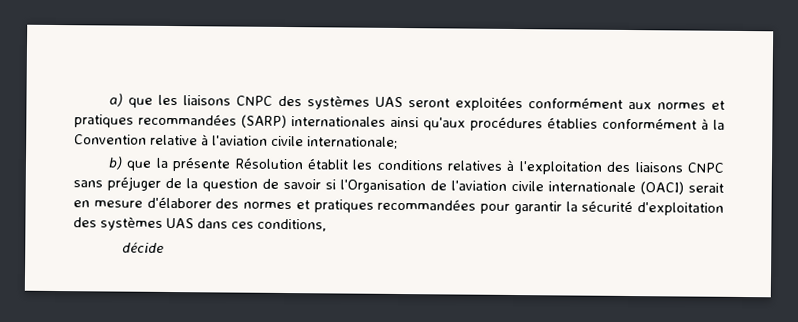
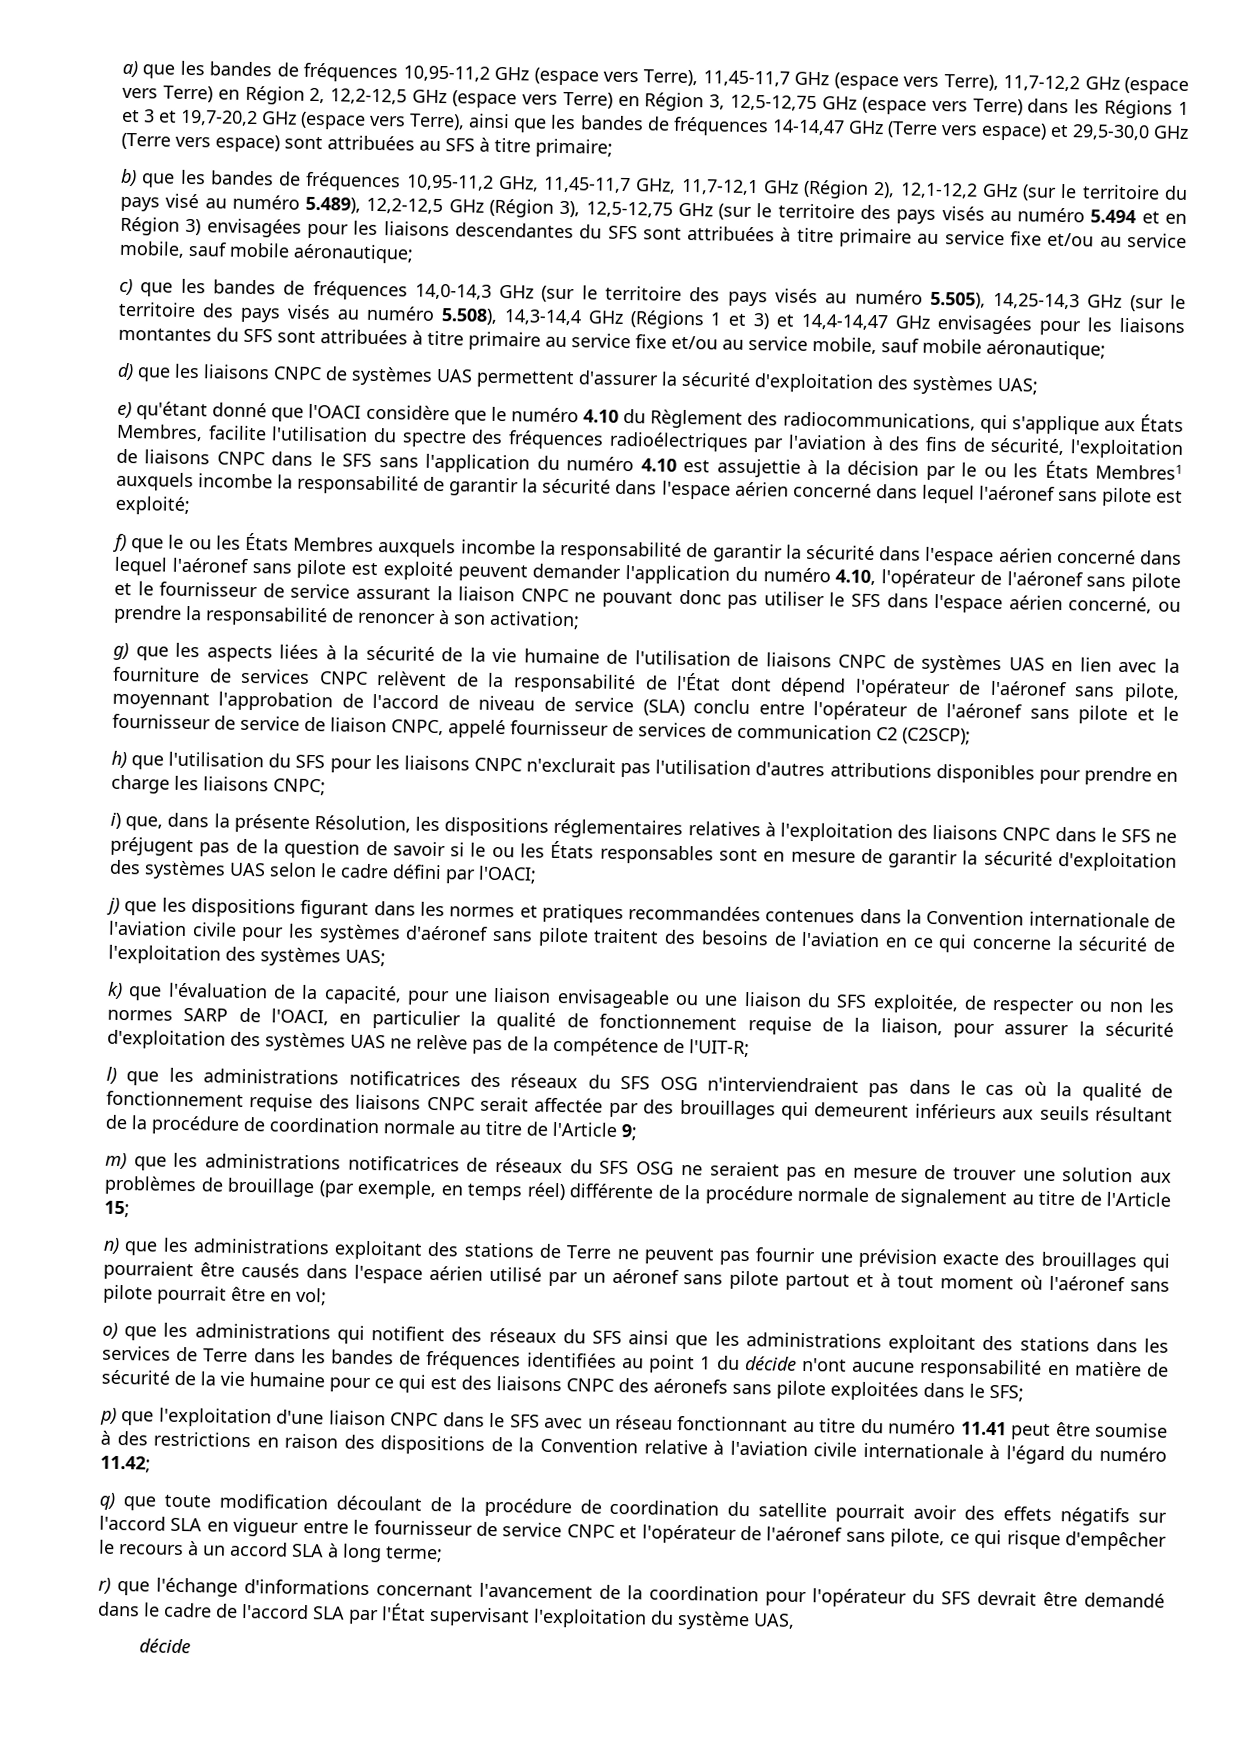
- a) que les liaisons CNPC des systèmes UAS seront exploitées conformément aux normes et pratiques recommandées (SARP) internationales ainsi qu'aux procédures établies conformément à la Convention relative à l'aviation civile internationale;
- b) que la présente Résolution établit les conditions relatives à l'exploitation des liaisons CNPC sans préjuger de la question de savoir si l'Organisation de l'aviation civile internationale (OACI) serait en mesure d'élaborer des normes et pratiques recommandées pour garantir la sécurité d'exploitation des systèmes UAS dans ces conditions,
+ a) que les bandes de fréquences 10,95-11,2 GHz (espace vers Terre), 11,45-11,7 GHz (espace vers Terre), 11,7-12,2 GHz (espace vers Terre) en Région 2, 12,2-12,5 GHz (espace vers Terre) en Région 3, 12,5-12,75 GHz (espace vers Terre) dans les Régions 1 et 3 et 19,7-20,2 GHz (espace vers Terre), ainsi que les bandes de fréquences 14-14,47 GHz (Terre vers espace) et 29,5-30,0 GHz (Terre vers espace) sont attribuées au SFS à titre primaire;
+ b) que les bandes de fréquences 10,95-11,2 GHz, 11,45-11,7 GHz, 11,7-12,1 GHz (Région 2), 12,1-12,2 GHz (sur le territoire du pays visé au numéro 5.489), 12,2-12,5 GHz (Région 3), 12,5-12,75 GHz (sur le territoire des pays visés au numéro 5.494 et en Région 3) envisagées pour les liaisons descendantes du SFS sont attribuées à titre primaire au service fixe et/ou au service mobile, sauf mobile aéronautique;
+ c) que les bandes de fréquences 14,0-14,3 GHz (sur le territoire des pays visés au numéro 5.505), 14,25-14,3 GHz (sur le territoire des pays visés au numéro 5.508), 14,3-14,4 GHz (Régions 1 et 3) et 14,4-14,47 GHz envisagées pour les liaisons montantes du SFS sont attribuées à titre primaire au service fixe et/ou au service mobile, sauf mobile aéronautique;
+ d) que les liaisons CNPC de systèmes UAS permettent d'assurer la sécurité d'exploitation des systèmes UAS;
+ e) qu'étant donné que l'OACI considère que le numéro 4.10 du Règlement des radiocommunications, qui s'applique aux États Membres, facilite l'utilisation du spectre des fréquences radioélectriques par l'aviation à des fins de sécurité, l'exploitation de liaisons CNPC dans le SFS sans l'application du numéro 4.10 est assujettie à la décision par le ou les États Membres1 auxquels incombe la responsabilité de garantir la sécurité dans l'espace aérien concerné dans lequel l'aéronef sans pilote est exploité;
+ f) que le ou les États Membres auxquels incombe la responsabilité de garantir la sécurité dans l'espace aérien concerné dans lequel l'aéronef sans pilote est exploité peuvent demander l'application du numéro 4.10, l'opérateur de l'aéronef sans pilote et le fournisseur de service assurant la liaison CNPC ne pouvant donc pas utiliser le SFS dans l'espace aérien concerné, ou prendre la responsabilité de renoncer à son activation;
+ g) que les aspects liées à la sécurité de la vie humaine de l'utilisation de liaisons CNPC de systèmes UAS en lien avec la fourniture de services CNPC relèvent de la responsabilité de l'État dont dépend l'opérateur de l'aéronef sans pilote, moyennant l'approbation de l'accord de niveau de service (SLA) conclu entre l'opérateur de l'aéronef sans pilote et le fournisseur de service de liaison CNPC, appelé fournisseur de services de communication C2 (C2SCP);
+ h) que l'utilisation du SFS pour les liaisons CNPC n'exclurait pas l'utilisation d'autres attributions disponibles pour prendre en charge les liaisons CNPC;
+ i) que, dans la présente Résolution, les dispositions réglementaires relatives à l'exploitation des liaisons CNPC dans le SFS ne préjugent pas de la question de savoir si le ou les États responsables sont en mesure de garantir la sécurité d'exploitation des systèmes UAS selon le cadre défini par l'OACI;
+ j) que les dispositions figurant dans les normes et pratiques recommandées contenues dans la Convention internationale de l'aviation civile pour les systèmes d'aéronef sans pilote traitent des besoins de l'aviation en ce qui concerne la sécurité de l'exploitation des systèmes UAS;
+ k) que l'évaluation de la capacité, pour une liaison envisageable ou une liaison du SFS exploitée, de respecter ou non les normes SARP de l'OACI, en particulier la qualité de fonctionnement requise de la liaison, pour assurer la sécurité d'exploitation des systèmes UAS ne relève pas de la compétence de l'UIT-R;
+ l) que les administrations notificatrices des réseaux du SFS OSG n'interviendraient pas dans le cas où la qualité de fonctionnement requise des liaisons CNPC serait affectée par des brouillages qui demeurent inférieurs aux seuils résultant de la procédure de coordination normale au titre de l'Article 9;
+ m) que les administrations notificatrices de réseaux du SFS OSG ne seraient pas en mesure de trouver une solution aux problèmes de brouillage (par exemple, en temps réel) différente de la procédure normale de signalement au titre de l'Article 15;
+ n) que les administrations exploitant des stations de Terre ne peuvent pas fournir une prévision exacte des brouillages qui pourraient être causés dans l'espace aérien utilisé par un aéronef sans pilote partout et à tout moment où l'aéronef sans pilote pourrait être en vol;
+ o) que les administrations qui notifient des réseaux du SFS ainsi que les administrations exploitant des stations dans les services de Terre dans les bandes de fréquences identifiées au point 1 du décide n'ont aucune responsabilité en matière de sécurité de la vie humaine pour ce qui est des liaisons CNPC des aéronefs sans pilote exploitées dans le SFS;
+ p) que l'exploitation d'une liaison CNPC dans le SFS avec un réseau fonctionnant au titre du numéro 11.41 peut être soumise à des restrictions en raison des dispositions de la Convention relative à l'aviation civile internationale à l'égard du numéro 11.42;
+ q) que toute modification découlant de la procédure de coordination du satellite pourrait avoir des effets négatifs sur l'accord SLA en vigueur entre le fournisseur de service CNPC et l'opérateur de l'aéronef sans pilote, ce qui risque d'empêcher le recours à un accord SLA à long terme;
+ r) que l'échange d'informations concernant l'avancement de la coordination pour l'opérateur du SFS devrait être demandé dans le cadre de l'accord SLA par l'État supervisant l'exploitation du système UAS,

